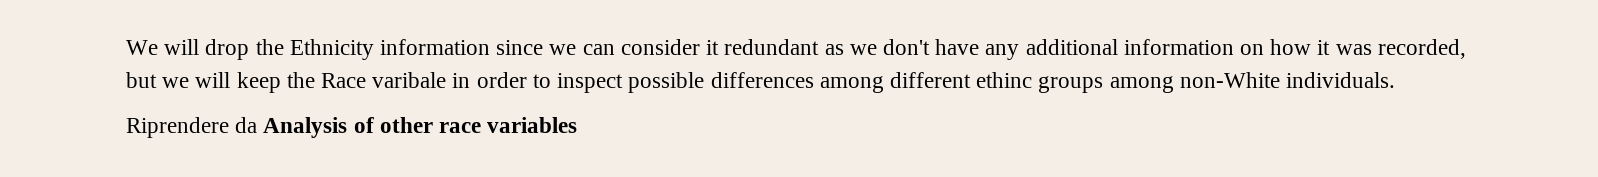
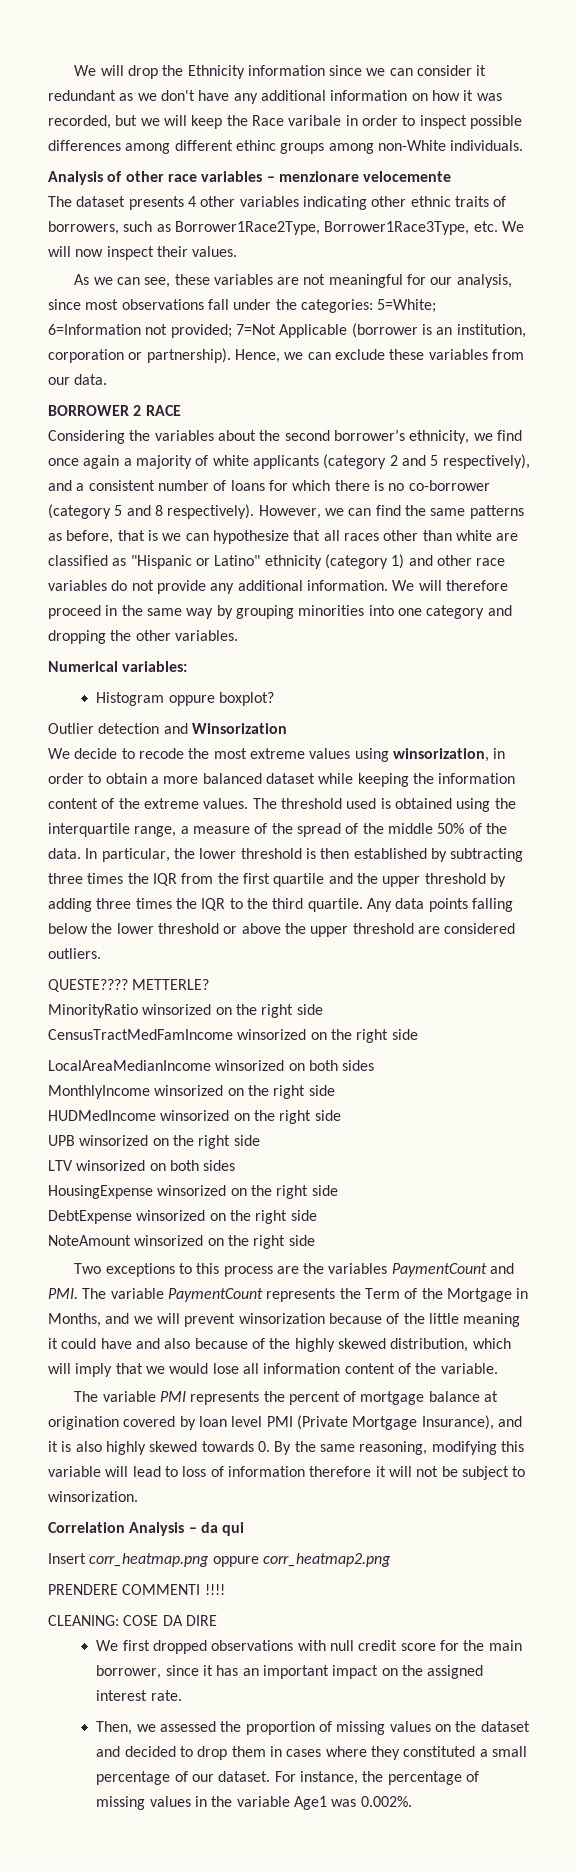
- Riprendere da Analysis of other race variables
+ Analysis of other race variables – menzionare velocemente
+ The dataset presents 4 other variables indicating other ethnic traits of borrowers, such as Borrower1Race2Type, Borrower1Race3Type, etc. We will now inspect their values.
+ As we can see, these variables are not meaningful for our analysis, since most observations fall under the categories: 5=White; 6=Information not provided; 7=Not Applicable (borrower is an institution, corporation or partnership). Hence, we can exclude these variables from our data.
+ BORROWER 2 RACE
+ Considering the variables about the second borrower’s ethnicity, we find once again a majority of white applicants (category 2 and 5 respectively), and a consistent number of loans for which there is no co-borrower (category 5 and 8 respectively). However, we can find the same patterns as before, that is we can hypothesize that all races other than white are classified as "Hispanic or Latino" ethnicity (category 1) and other race variables do not provide any additional information. We will therefore proceed in the same way by grouping minorities into one category and dropping the other variables.
+ Numerical variables:
+ Histogram oppure boxplot?
+ Outlier detection and Winsorization
+ We decide to recode the most extreme values using winsorization, in order to obtain a more balanced dataset while keeping the information content of the extreme values. The threshold used is obtained using the interquartile range, a measure of the spread of the middle 50% of the data. In particular, the lower threshold is then established by subtracting three times the IQR from the first quartile and the upper threshold by adding three times the IQR to the third quartile. Any data points falling below the lower threshold or above the upper threshold are considered outliers.
+ QUESTE???? METTERLE?
+ MinorityRatio winsorized on the right side
+ CensusTractMedFamIncome winsorized on the right side
+ LocalAreaMedianIncome winsorized on both sides
+ MonthlyIncome winsorized on the right side
+ HUDMedIncome winsorized on the right side
+ UPB winsorized on the right side
+ LTV winsorized on both sides
+ HousingExpense winsorized on the right side
+ DebtExpense winsorized on the right side
+ NoteAmount winsorized on the right side
+ Two exceptions to this process are the variables PaymentCount and PMI. The variable PaymentCount represents the Term of the Mortgage in Months, and we will prevent winsorization because of the little meaning it could have and also because of the highly skewed distribution, which will imply that we would lose all information content of the variable.
+ The variable PMI represents the percent of mortgage balance at origination covered by loan level PMI (Private Mortgage Insurance), and it is also highly skewed towards 0. By the same reasoning, modifying this variable will lead to loss of information therefore it will not be subject to winsorization.
+ Correlation Analysis – da qui
+ Insert corr_heatmap.png oppure corr_heatmap2.png
+ PRENDERE COMMENTI !!!!
+ CLEANING: COSE DA DIRE
+ We first dropped observations with null credit score for the main borrower, since it has an important impact on the assigned interest rate.
+ Then, we assessed the proportion of missing values on the dataset and decided to drop them in cases where they constituted a small percentage of our dataset. For instance, the percentage of missing values in the variable Age1 was 0.002%.

